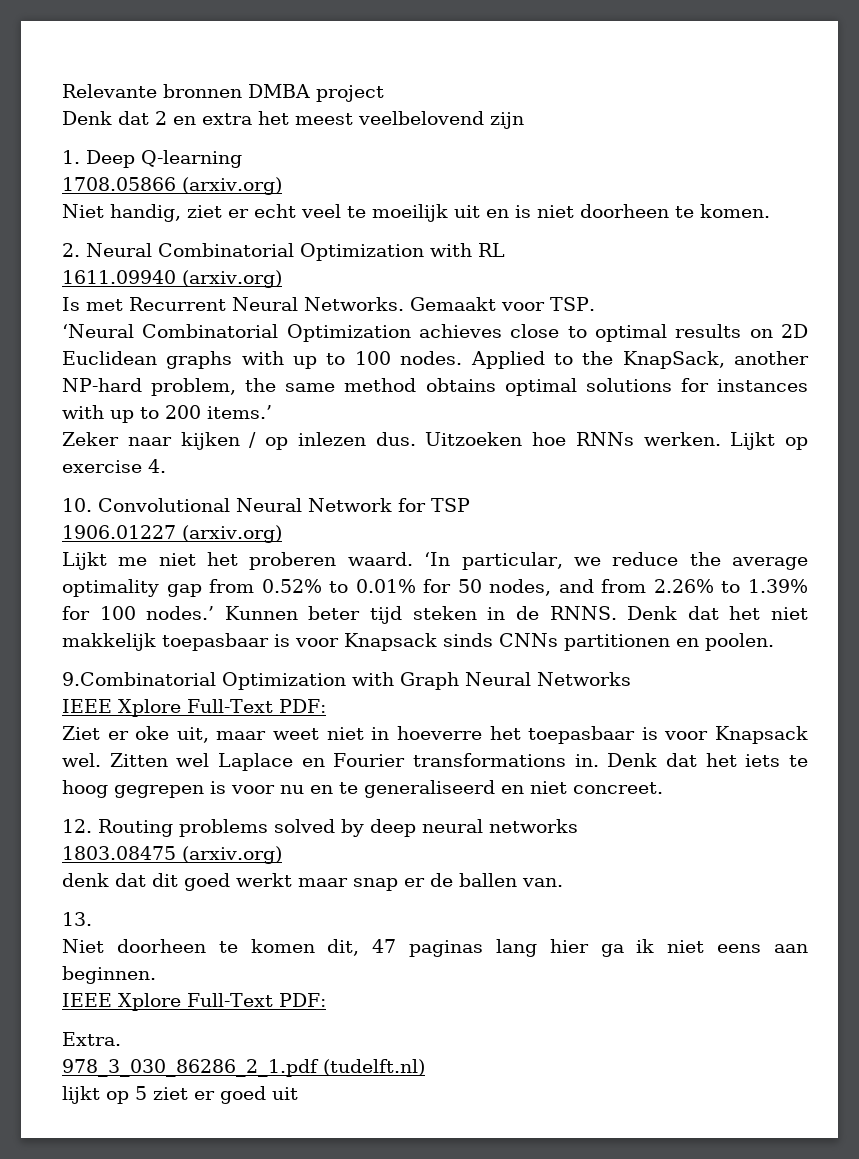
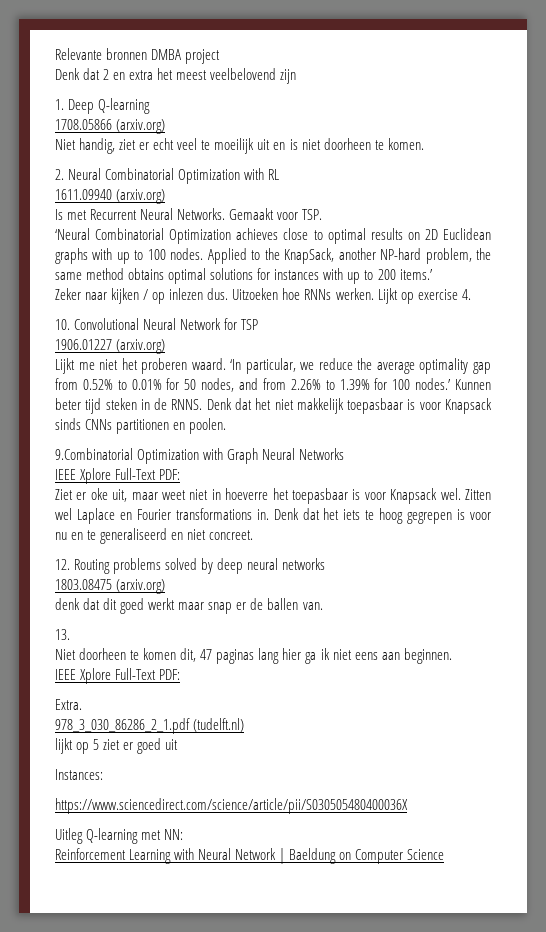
+ Instances:
+ https://www.sciencedirect.com/science/article/pii/S030505480400036X
+ Uitleg Q-learning met NN:
+ Reinforcement Learning with Neural Network | Baeldung on Computer Science

